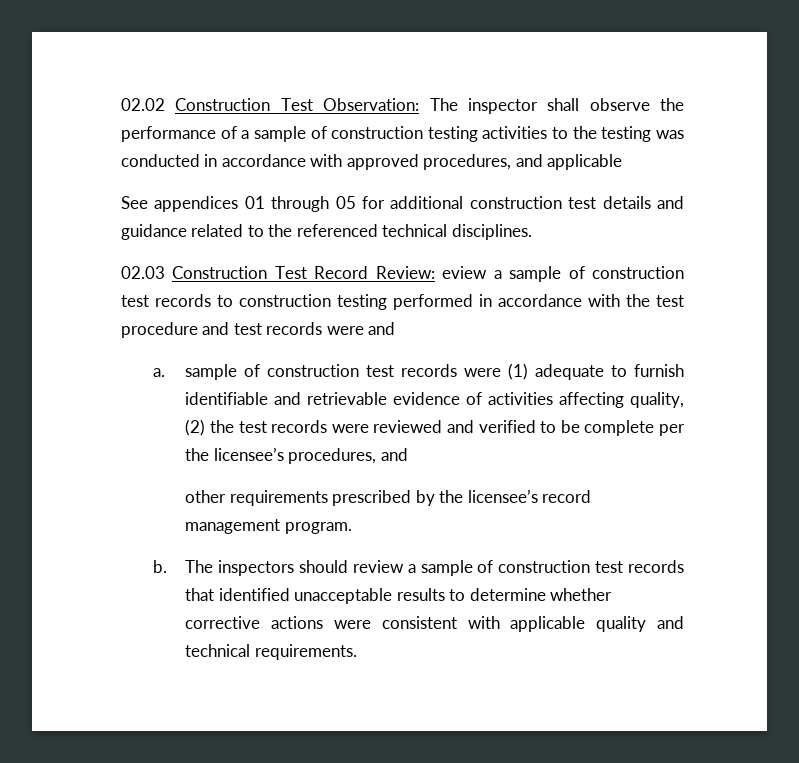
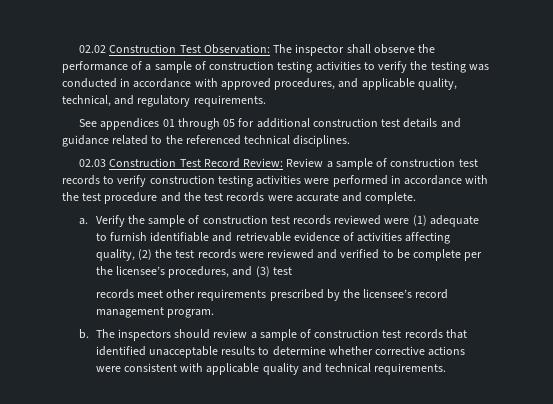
- 02.02 Construction Test Observation: The inspector shall observe the performance of a sample of construction testing activities to the testing was conducted in accordance with approved procedures, and applicable
+ 02.02 Construction Test Observation: The inspector shall observe the performance of a sample of construction testing activities to verify the testing was conducted in accordance with approved procedures, and applicable quality, technical, and regulatory requirements.
- 02.03 Construction Test Record Review: eview a sample of construction test records to construction testing performed in accordance with the test procedure and test records were and
+ 02.03 Construction Test Record Review: Review a sample of construction test records to verify construction testing activities were performed in accordance with the test procedure and the test records were accurate and complete.
- a. sample of construction test records were (1) adequate to furnish identifiable and retrievable evidence of activities affecting quality, (2) the test records were reviewed and verified to be complete per the licensee’s procedures, and
- other requirements prescribed by the licensee’s record management program.
+ a. Verify the sample of construction test records reviewed were (1) adequate to furnish identifiable and retrievable evidence of activities affecting quality, (2) the test records were reviewed and verified to be complete per the licensee’s procedures, and (3) test
+ records meet other requirements prescribed by the licensee’s record management program.

